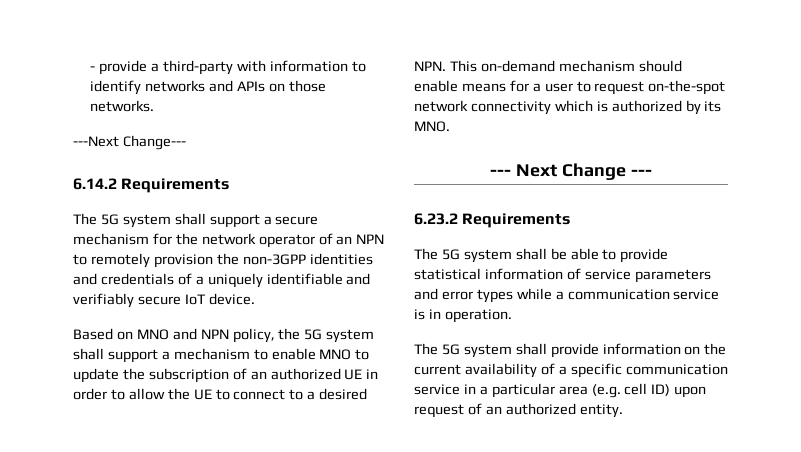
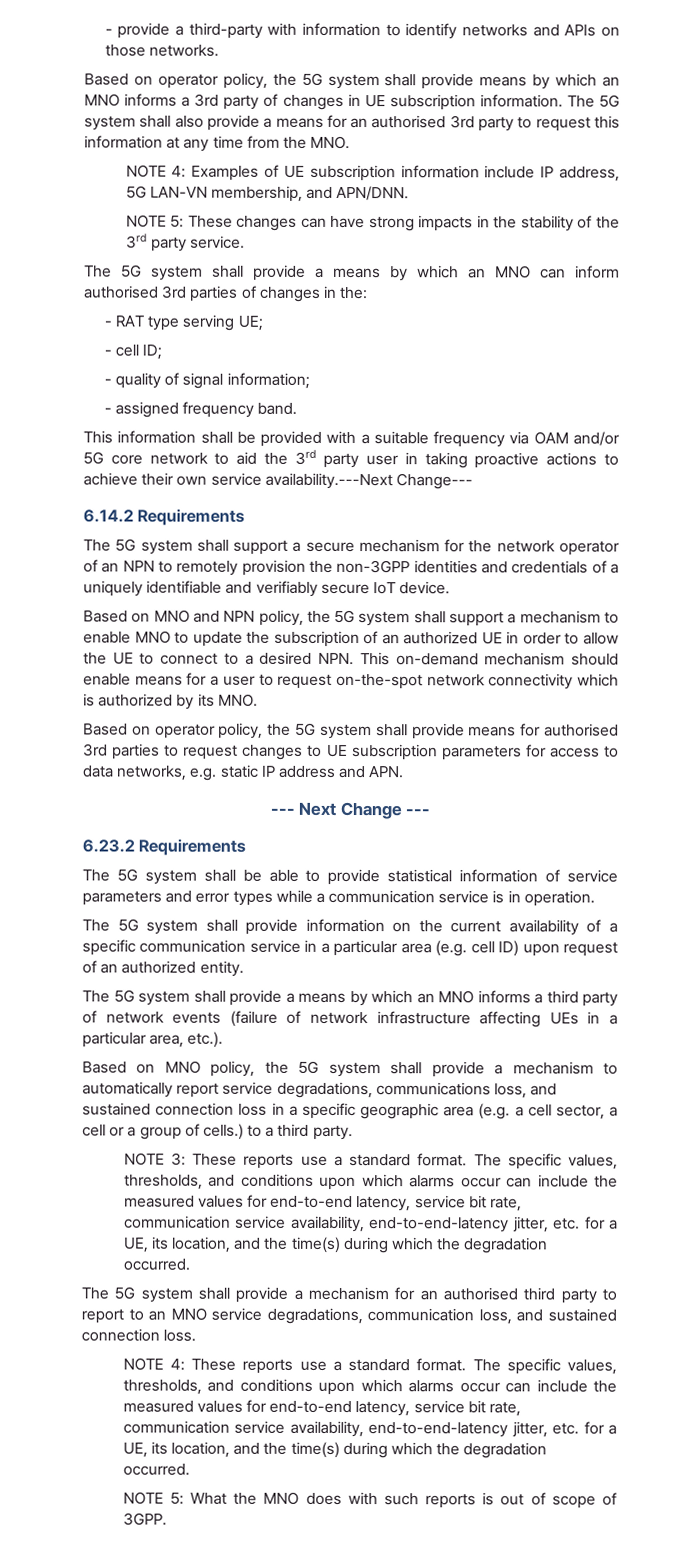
- ---Next Change---
+ Based on operator policy, the 5G system shall provide means by which an MNO informs a 3rd party of changes in UE subscription information. The 5G system shall also provide a means for an authorised 3rd party to request this information at any time from the MNO.
+ NOTE 4: Examples of UE subscription information include IP address, 5G LAN-VN membership, and APN/DNN.
+ NOTE 5: These changes can have strong impacts in the stability of the 3rd party service.
+ The 5G system shall provide a means by which an MNO can inform authorised 3rd parties of changes in the:
+ - RAT type serving UE;
+ - cell ID;
+ - quality of signal information;
+ - assigned frequency band.
+ This information shall be provided with a suitable frequency via OAM and/or 5G core network to aid the 3rd party user in taking proactive actions to achieve their own service availability.---Next Change---
+ Based on operator policy, the 5G system shall provide means for authorised 3rd parties to request changes to UE subscription parameters for access to data networks, e.g. static IP address and APN.
+ The 5G system shall provide a means by which an MNO informs a third party of network events (failure of network infrastructure affecting UEs in a particular area, etc.).
+ Based on MNO policy, the 5G system shall provide a mechanism to automatically report service degradations, communications loss, and sustained connection loss in a specific geographic area (e.g. a cell sector, a cell or a group of cells.) to a third party.
+ NOTE 3: These reports use a standard format. The specific values, thresholds, and conditions upon which alarms occur can include the measured values for end-to-end latency, service bit rate, communication service availability, end-to-end-latency jitter, etc. for a UE, its location, and the time(s) during which the degradation occurred.
+ The 5G system shall provide a mechanism for an authorised third party to report to an MNO service degradations, communication loss, and sustained connection loss.
+ NOTE 4: These reports use a standard format. The specific values, thresholds, and conditions upon which alarms occur can include the measured values for end-to-end latency, service bit rate, communication service availability, end-to-end-latency jitter, etc. for a UE, its location, and the time(s) during which the degradation occurred.
+ NOTE 5: What the MNO does with such reports is out of scope of 3GPP.

